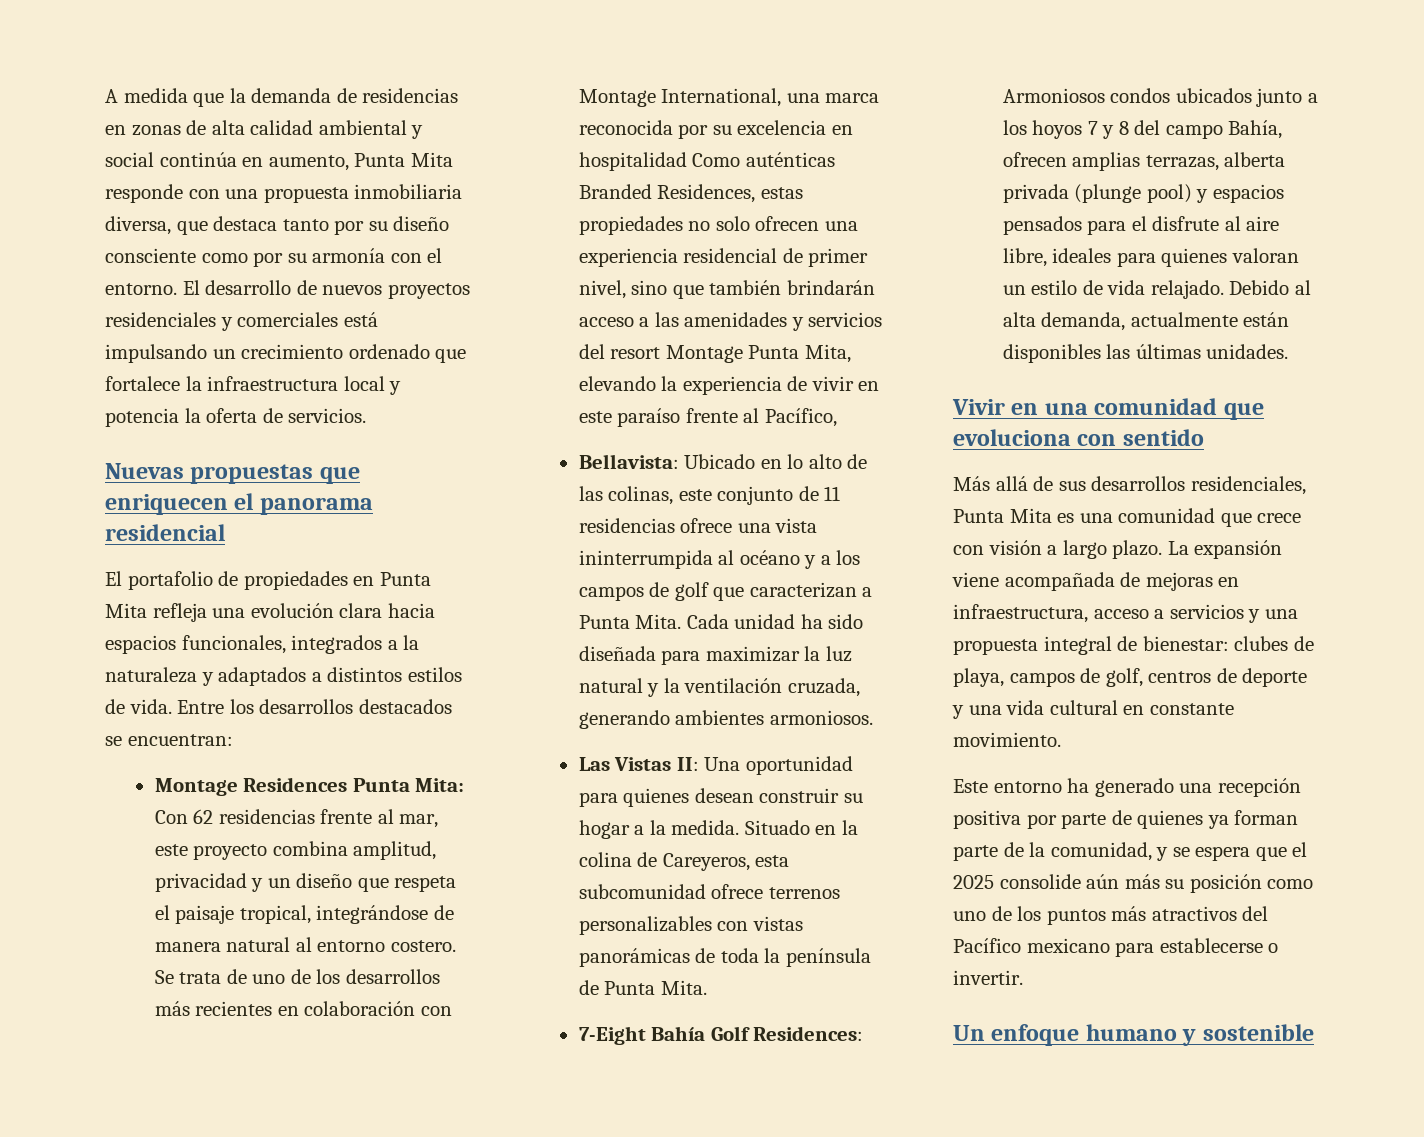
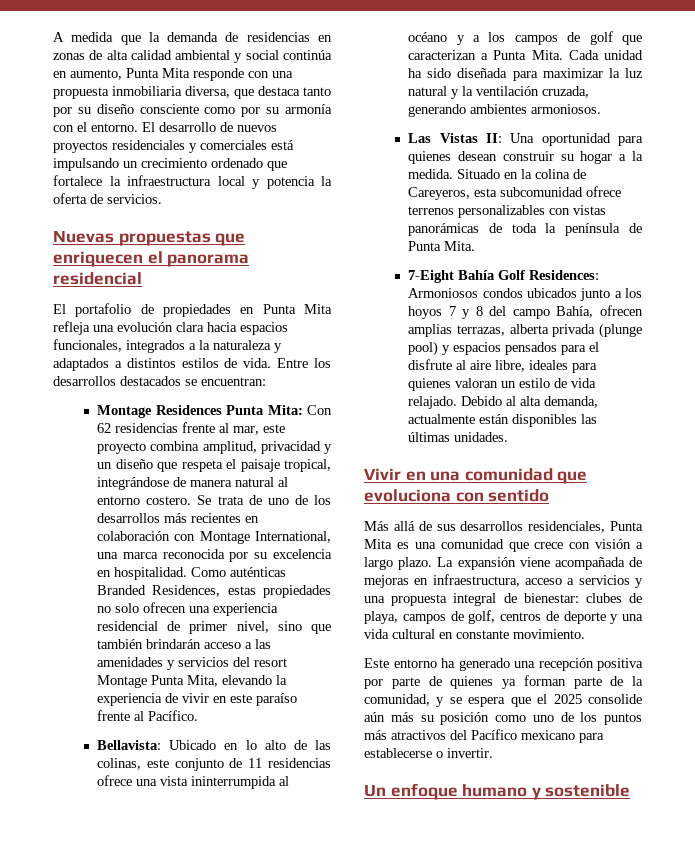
- Se trata de uno de los desarrollos más recientes en colaboración con Montage International, una marca reconocida por su excelencia en hospitalidad Como auténticas Branded Residences, estas propiedades no solo ofrecen una experiencia residencial de primer nivel, sino que también brindarán acceso a las amenidades y servicios del resort Montage Punta Mita, elevando la experiencia de vivir en este paraíso frente al Pacífico,
+ Se trata de uno de los desarrollos más recientes en colaboración con Montage International, una marca reconocida por su excelencia en hospitalidad. Como auténticas Branded Residences, estas propiedades no solo ofrecen una experiencia residencial de primer nivel, sino que también brindarán acceso a las amenidades y servicios del resort Montage Punta Mita, elevando la experiencia de vivir en este paraíso frente al Pacífico.

